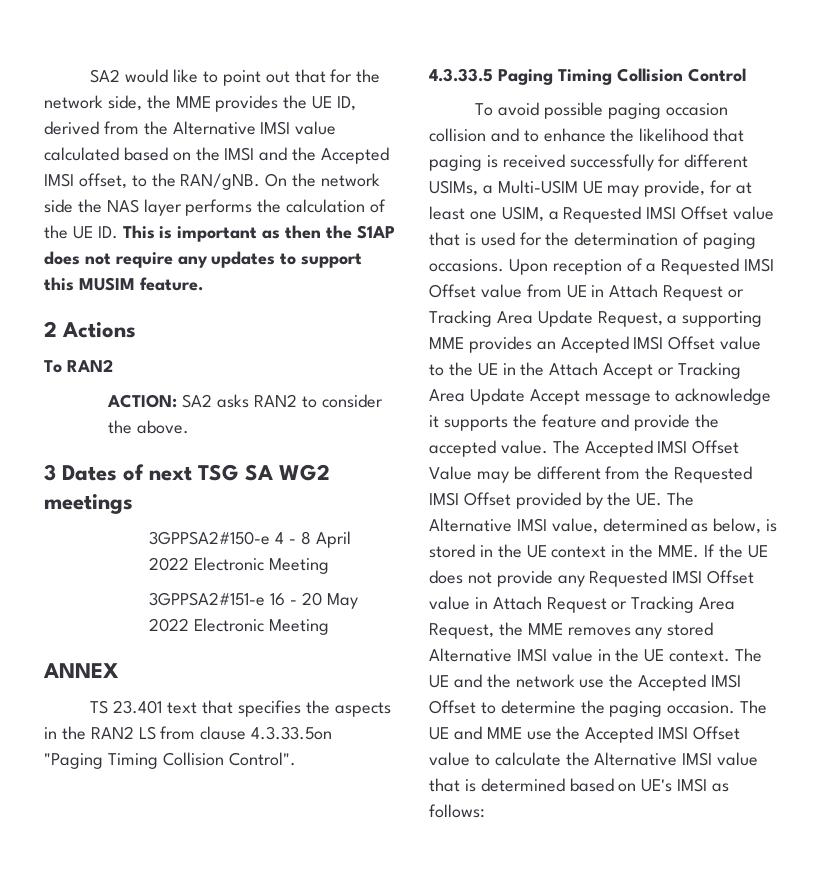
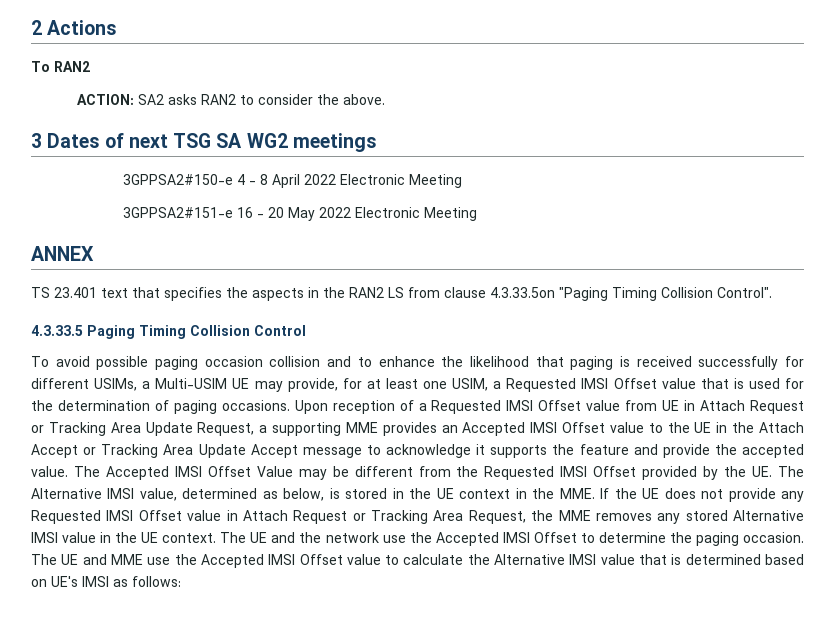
- SA2 would like to point out that for the network side, the MME provides the UE ID, derived from the Alternative IMSI value calculated based on the IMSI and the Accepted IMSI offset, to the RAN/gNB. On the network side the NAS layer performs the calculation of the UE ID. This is important as then the S1AP does not require any updates to support this MUSIM feature.

